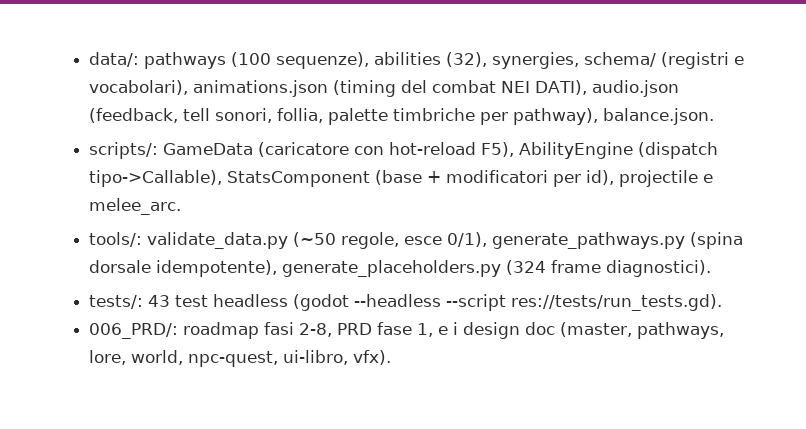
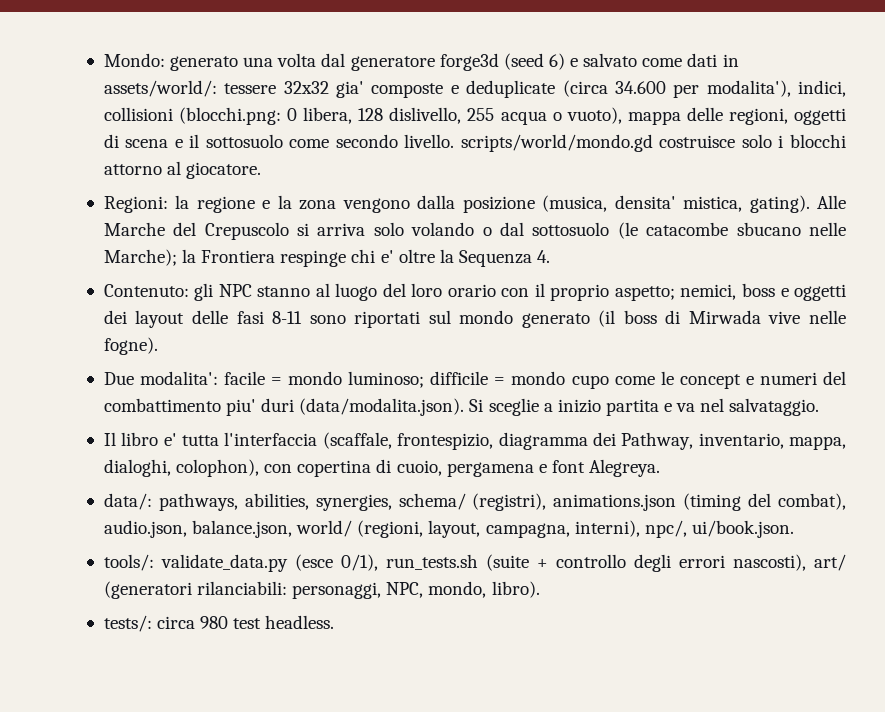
- data/: pathways (100 sequenze), abilities (32), synergies, schema/ (registri e vocabolari), animations.json (timing del combat NEI DATI), audio.json (feedback, tell sonori, follia, palette timbriche per pathway), balance.json.
- scripts/: GameData (caricatore con hot-reload F5), AbilityEngine (dispatch tipo->Callable), StatsComponent (base + modificatori per id), projectile e melee_arc.
- tools/: validate_data.py (~50 regole, esce 0/1), generate_pathways.py (spina dorsale idempotente), generate_placeholders.py (324 frame diagnostici).
- tests/: 43 test headless (godot --headless --script res://tests/run_tests.gd).
- 006_PRD/: roadmap fasi 2-8, PRD fase 1, e i design doc (master, pathways, lore, world, npc-quest, ui-libro, vfx).
+ Mondo: generato una volta dal generatore forge3d (seed 6) e salvato come dati in assets/world/: tessere 32x32 gia' composte e deduplicate (circa 34.600 per modalita'), indici, collisioni (blocchi.png: 0 libera, 128 dislivello, 255 acqua o vuoto), mappa delle regioni, oggetti di scena e il sottosuolo come secondo livello. scripts/world/mondo.gd costruisce solo i blocchi attorno al giocatore.
+ Regioni: la regione e la zona vengono dalla posizione (musica, densita' mistica, gating). Alle Marche del Crepuscolo si arriva solo volando o dal sottosuolo (le catacombe sbucano nelle Marche); la Frontiera respinge chi e' oltre la Sequenza 4.
+ Contenuto: gli NPC stanno al luogo del loro orario con il proprio aspetto; nemici, boss e oggetti dei layout delle fasi 8-11 sono riportati sul mondo generato (il boss di Mirwada vive nelle fogne).
+ Due modalita': facile = mondo luminoso; difficile = mondo cupo come le concept e numeri del combattimento piu' duri (data/modalita.json). Si sceglie a inizio partita e va nel salvataggio.
+ Il libro e' tutta l'interfaccia (scaffale, frontespizio, diagramma dei Pathway, inventario, mappa, dialoghi, colophon), con copertina di cuoio, pergamena e font Alegreya.
+ data/: pathways, abilities, synergies, schema/ (registri), animations.json (timing del combat), audio.json, balance.json, world/ (regioni, layout, campagna, interni), npc/, ui/book.json.
+ tools/: validate_data.py (esce 0/1), run_tests.sh (suite + controllo degli errori nascosti), art/ (generatori rilanciabili: personaggi, NPC, mondo, libro).
+ tests/: circa 980 test headless.

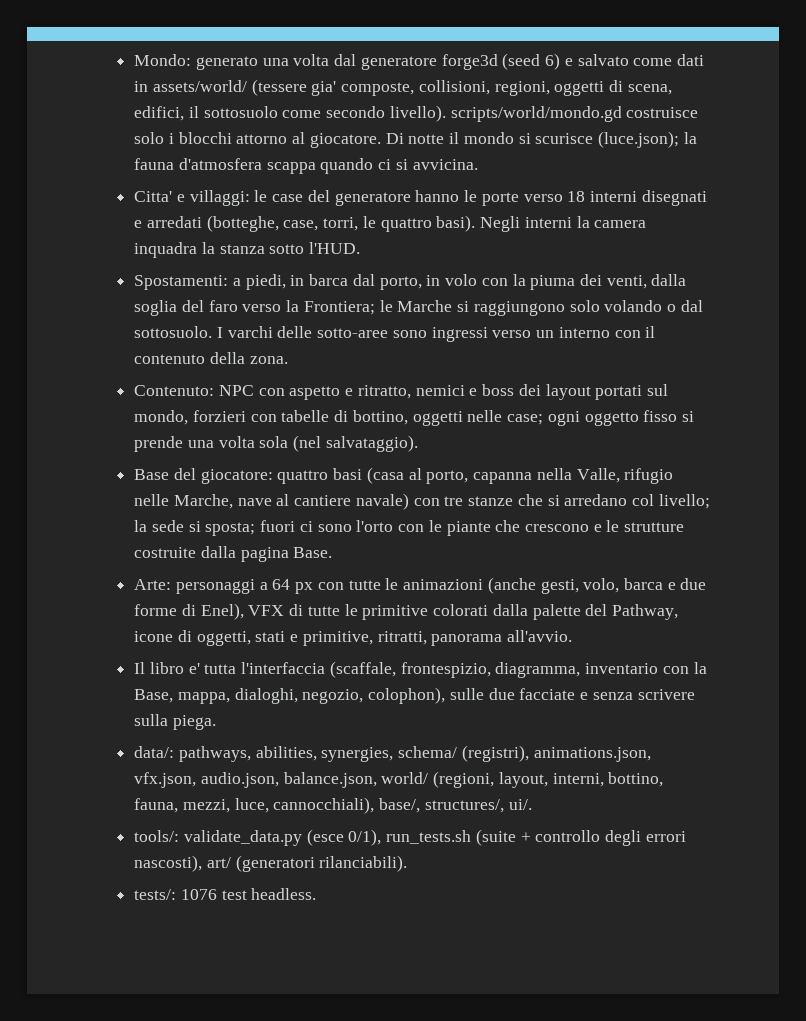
- Mondo: generato una volta dal generatore forge3d (seed 6) e salvato come dati in assets/world/: tessere 32x32 gia' composte e deduplicate (circa 34.600 per modalita'), indici, collisioni (blocchi.png: 0 libera, 128 dislivello, 255 acqua o vuoto), mappa delle regioni, oggetti di scena e il sottosuolo come secondo livello. scripts/world/mondo.gd costruisce solo i blocchi attorno al giocatore.
- Regioni: la regione e la zona vengono dalla posizione (musica, densita' mistica, gating). Alle Marche del Crepuscolo si arriva solo volando o dal sottosuolo (le catacombe sbucano nelle Marche); la Frontiera respinge chi e' oltre la Sequenza 4.
- Contenuto: gli NPC stanno al luogo del loro orario con il proprio aspetto; nemici, boss e oggetti dei layout delle fasi 8-11 sono riportati sul mondo generato (il boss di Mirwada vive nelle fogne).
- Due modalita': facile = mondo luminoso; difficile = mondo cupo come le concept e numeri del combattimento piu' duri (data/modalita.json). Si sceglie a inizio partita e va nel salvataggio.
+ Mondo: generato una volta dal generatore forge3d (seed 6) e salvato come dati in assets/world/ (tessere gia' composte, collisioni, regioni, oggetti di scena, edifici, il sottosuolo come secondo livello). scripts/world/mondo.gd costruisce solo i blocchi attorno al giocatore. Di notte il mondo si scurisce (luce.json); la fauna d'atmosfera scappa quando ci si avvicina.
+ Citta' e villaggi: le case del generatore hanno le porte verso 18 interni disegnati e arredati (botteghe, case, torri, le quattro basi). Negli interni la camera inquadra la stanza sotto l'HUD.
+ Spostamenti: a piedi, in barca dal porto, in volo con la piuma dei venti, dalla soglia del faro verso la Frontiera; le Marche si raggiungono solo volando o dal sottosuolo. I varchi delle sotto-aree sono ingressi verso un interno con il contenuto della zona.
+ Contenuto: NPC con aspetto e ritratto, nemici e boss dei layout portati sul mondo, forzieri con tabelle di bottino, oggetti nelle case; ogni oggetto fisso si prende una volta sola (nel salvataggio).
+ Base del giocatore: quattro basi (casa al porto, capanna nella Valle, rifugio nelle Marche, nave al cantiere navale) con tre stanze che si arredano col livello; la sede si sposta; fuori ci sono l'orto con le piante che crescono e le strutture costruite dalla pagina Base.
+ Arte: personaggi a 64 px con tutte le animazioni (anche gesti, volo, barca e due forme di Enel), VFX di tutte le primitive colorati dalla palette del Pathway, icone di oggetti, stati e primitive, ritratti, panorama all'avvio.
- Il libro e' tutta l'interfaccia (scaffale, frontespizio, diagramma dei Pathway, inventario, mappa, dialoghi, colophon), con copertina di cuoio, pergamena e font Alegreya.
+ Il libro e' tutta l'interfaccia (scaffale, frontespizio, diagramma, inventario con la Base, mappa, dialoghi, negozio, colophon), sulle due facciate e senza scrivere sulla piega.
- data/: pathways, abilities, synergies, schema/ (registri), animations.json (timing del combat), audio.json, balance.json, world/ (regioni, layout, campagna, interni), npc/, ui/book.json.
+ data/: pathways, abilities, synergies, schema/ (registri), animations.json, vfx.json, audio.json, balance.json, world/ (regioni, layout, interni, bottino, fauna, mezzi, luce, cannocchiali), base/, structures/, ui/.
- tools/: validate_data.py (esce 0/1), run_tests.sh (suite + controllo degli errori nascosti), art/ (generatori rilanciabili: personaggi, NPC, mondo, libro).
+ tools/: validate_data.py (esce 0/1), run_tests.sh (suite + controllo degli errori nascosti), art/ (generatori rilanciabili).
- tests/: circa 980 test headless.
+ tests/: 1076 test headless.

